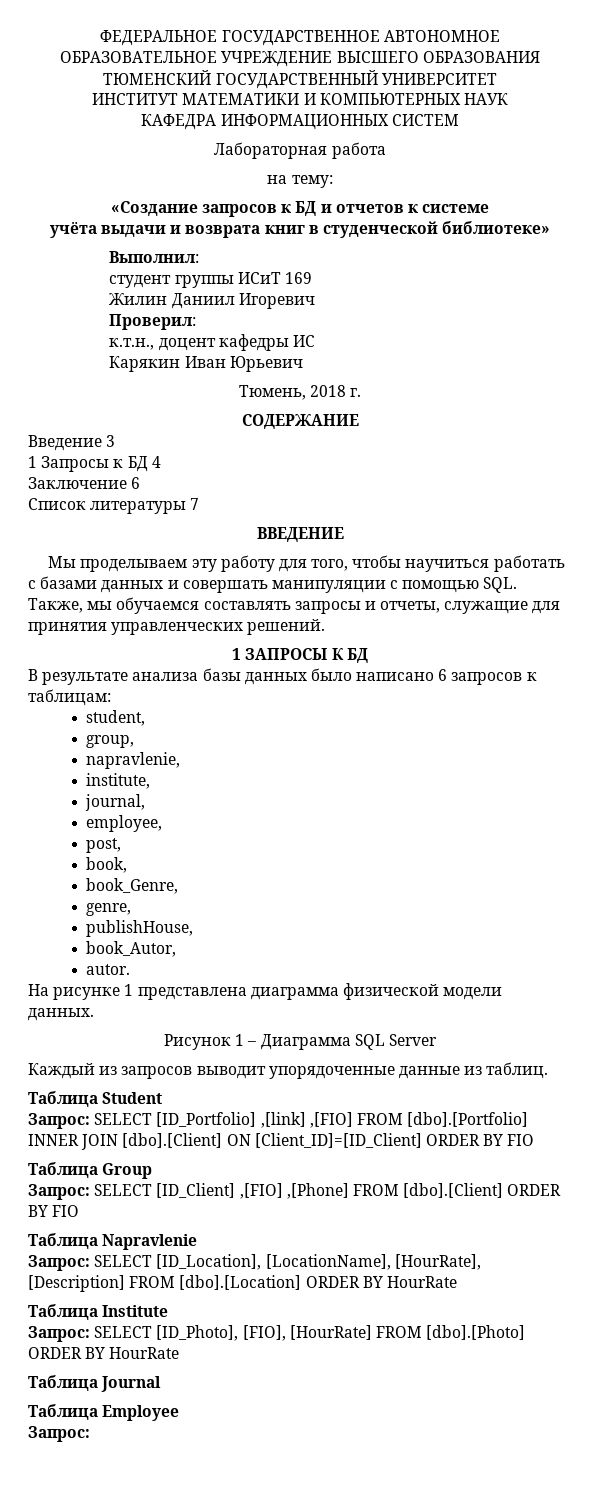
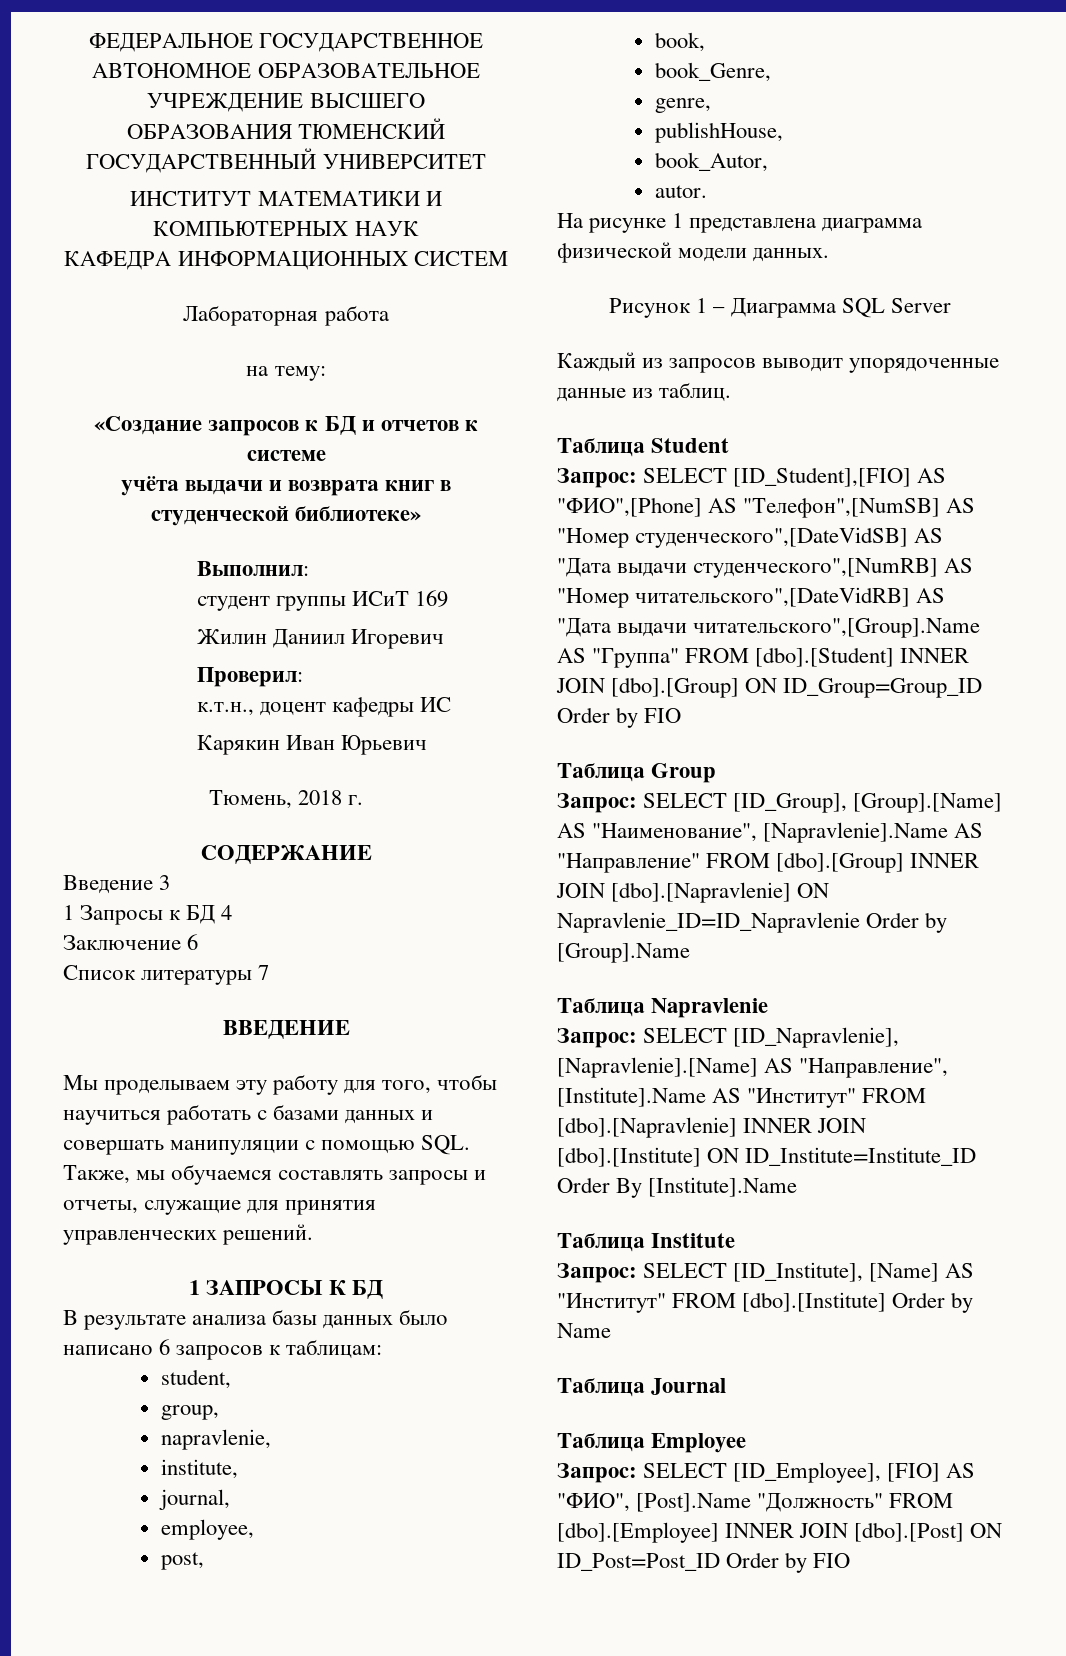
- Запрос: SELECT [ID_Portfolio] ,[link] ,[FIO] FROM [dbo].[Portfolio] INNER JOIN [dbo].[Client] ON [Client_ID]=[ID_Client] ORDER BY FIO
+ Запрос: SELECT [ID_Student],[FIO] AS "ФИО",[Phone] AS "Телефон",[NumSB] AS "Номер студенческого",[DateVidSB] AS "Дата выдачи студенческого",[NumRB] AS "Номер читательского",[DateVidRB] AS "Дата выдачи читательского",[Group].Name AS "Группа" FROM [dbo].[Student] INNER JOIN [dbo].[Group] ON ID_Group=Group_ID Order by FIO
- Запрос: SELECT [ID_Client] ,[FIO] ,[Phone] FROM [dbo].[Client] ORDER BY FIO
+ Запрос: SELECT [ID_Group], [Group].[Name] AS "Наименование", [Napravlenie].Name AS "Направление" FROM [dbo].[Group] INNER JOIN [dbo].[Napravlenie] ON Napravlenie_ID=ID_Napravlenie Order by [Group].Name
  Таблица Napravlenie
- Запрос: SELECT [ID_Location], [LocationName], [HourRate], [Description] FROM [dbo].[Location] ORDER BY HourRate
+ Запрос: SELECT [ID_Napravlenie], [Napravlenie].[Name] AS "Направление", [Institute].Name AS "Институт" FROM [dbo].[Napravlenie] INNER JOIN [dbo].[Institute] ON ID_Institute=Institute_ID Order By [Institute].Name
  Таблица Institute
- Запрос: SELECT [ID_Photo], [FIO], [HourRate] FROM [dbo].[Photo] ORDER BY HourRate
+ Запрос: SELECT [ID_Institute], [Name] AS "Институт" FROM [dbo].[Institute] Order by Name
  Таблица Employee
- Запрос:
+ Запрос: SELECT [ID_Employee], [FIO] AS "ФИО", [Post].Name "Должность" FROM [dbo].[Employee] INNER JOIN [dbo].[Post] ON ID_Post=Post_ID Order by FIO

